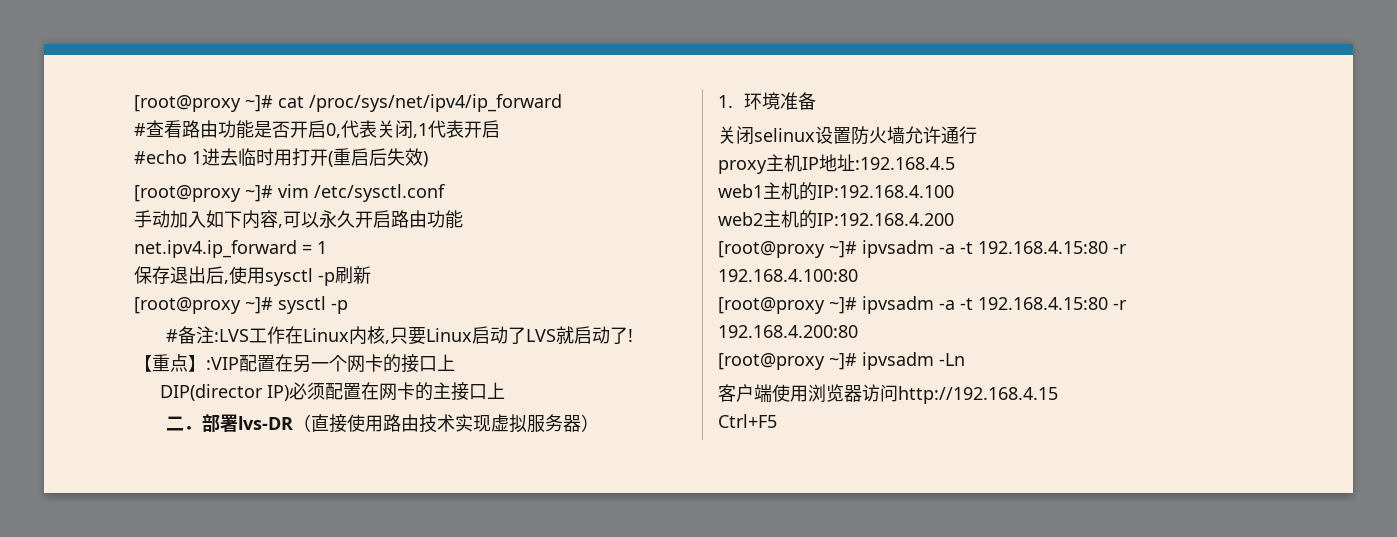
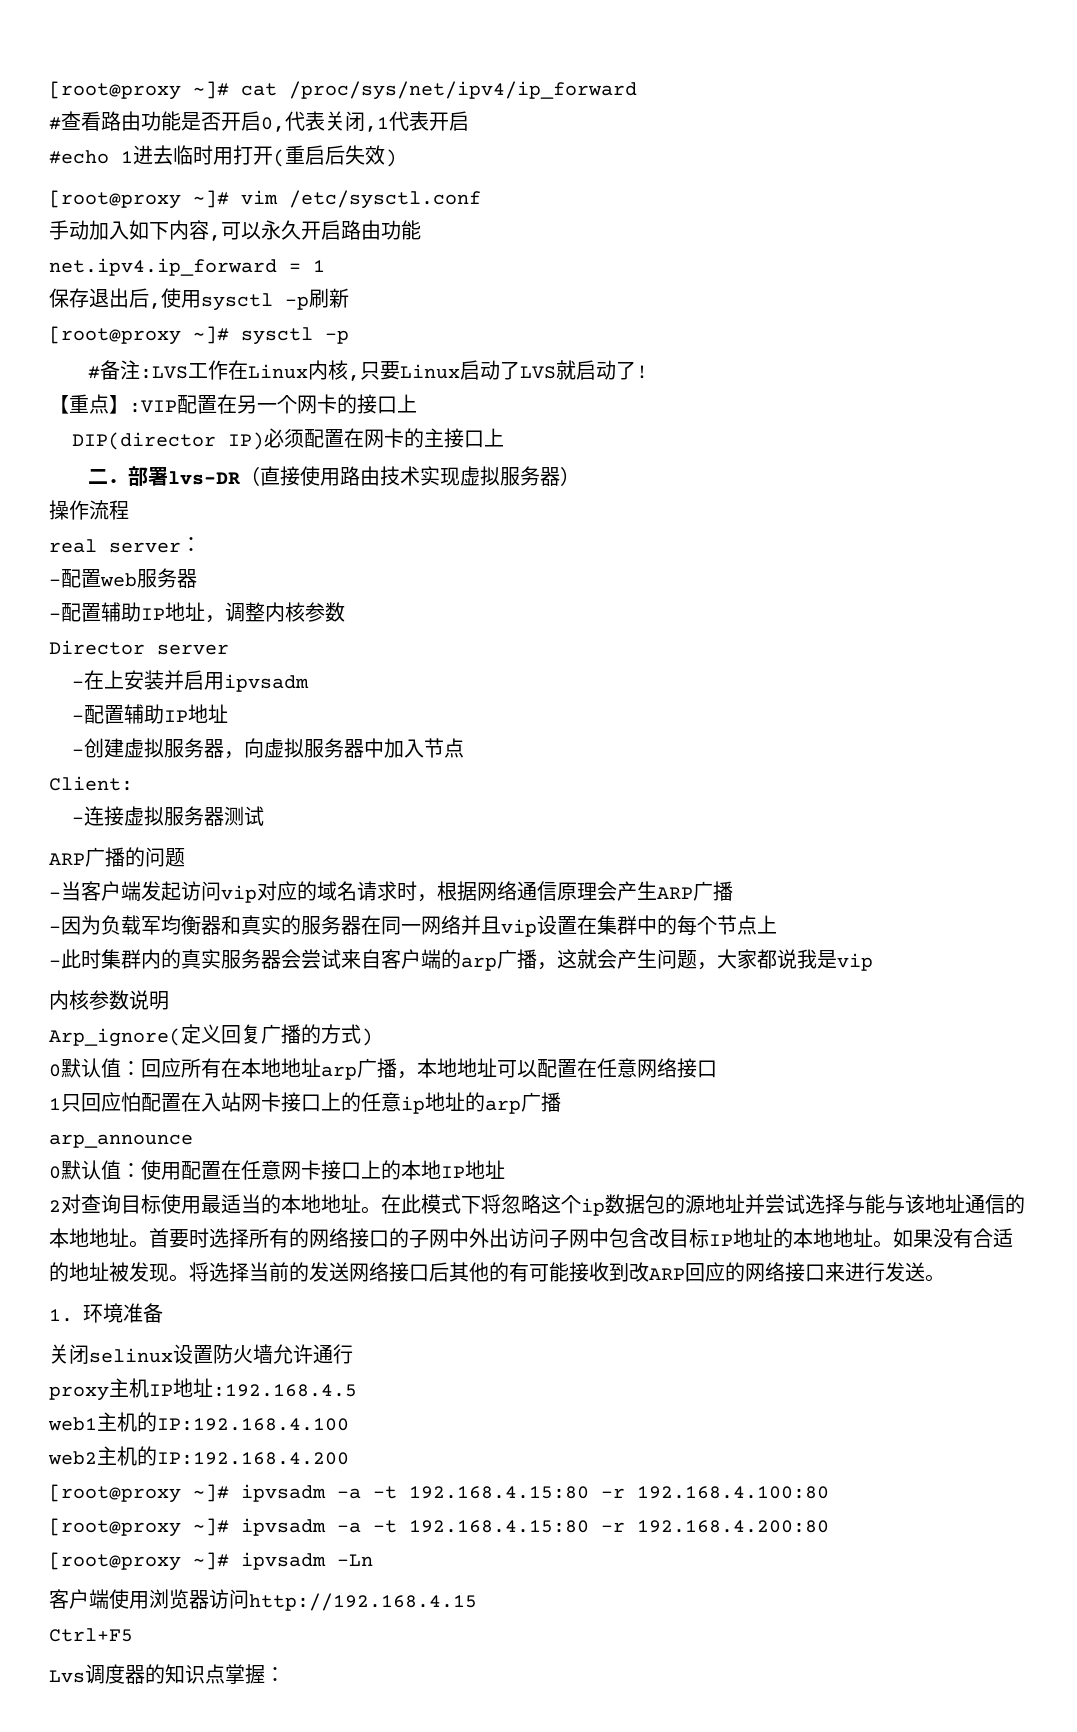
+ 操作流程
+ real server：
+ -配置web服务器
+ -配置辅助IP地址，调整内核参数
+ Director server
+ -在上安装并启用ipvsadm
+ -配置辅助IP地址
+ -创建虚拟服务器，向虚拟服务器中加入节点
+ Client:
+ -连接虚拟服务器测试
+ ARP广播的问题
+ -当客户端发起访问vip对应的域名请求时，根据网络通信原理会产生ARP广播
+ -因为负载军均衡器和真实的服务器在同一网络并且vip设置在集群中的每个节点上
+ -此时集群内的真实服务器会尝试来自客户端的arp广播，这就会产生问题，大家都说我是vip
+ 内核参数说明
+ Arp_ignore(定义回复广播的方式)
+ 0默认值：回应所有在本地地址arp广播，本地地址可以配置在任意网络接口
+ 1只回应怕配置在入站网卡接口上的任意ip地址的arp广播
+ arp_announce
+ 0默认值：使用配置在任意网卡接口上的本地IP地址
+ 2对查询目标使用最适当的本地地址。在此模式下将忽略这个ip数据包的源地址并尝试选择与能与该地址通信的本地地址。首要时选择所有的网络接口的子网中外出访问子网中包含改目标IP地址的本地地址。如果没有合适的地址被发现。将选择当前的发送网络接口后其他的有可能接收到改ARP回应的网络接口来进行发送。
+ Lvs调度器的知识点掌握：

